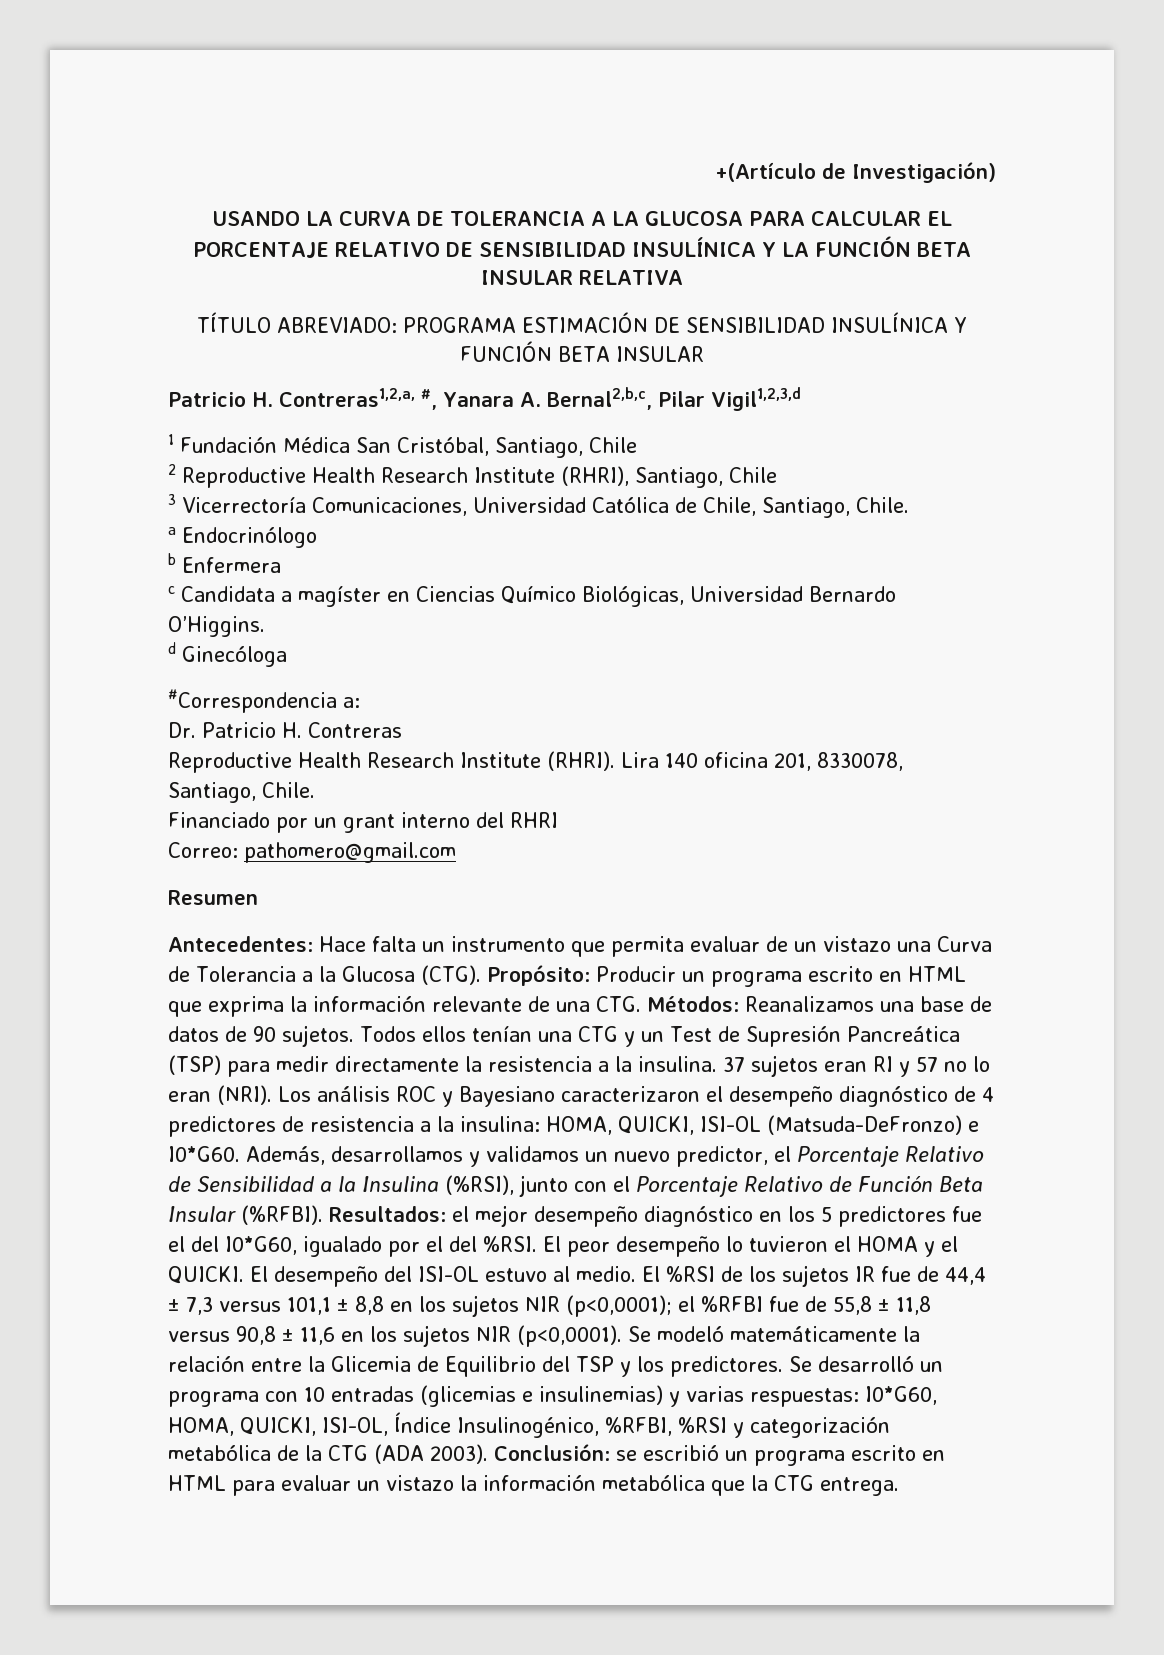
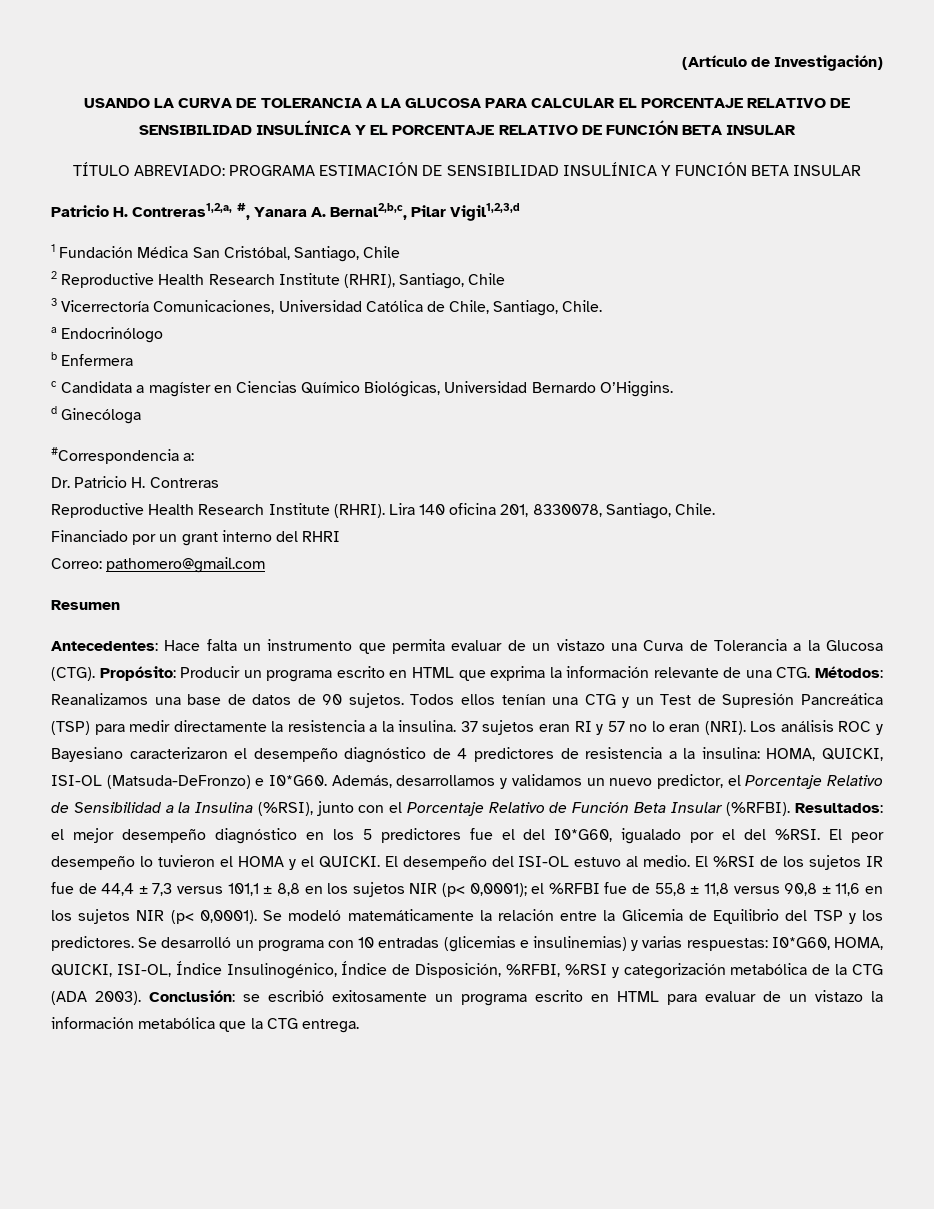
- +(Artículo de Investigación)
+ (Artículo de Investigación)
- USANDO LA CURVA DE TOLERANCIA A LA GLUCOSA PARA CALCULAR EL PORCENTAJE RELATIVO DE SENSIBILIDAD INSULÍNICA Y LA FUNCIÓN BETA INSULAR RELATIVA
+ USANDO LA CURVA DE TOLERANCIA A LA GLUCOSA PARA CALCULAR EL PORCENTAJE RELATIVO DE SENSIBILIDAD INSULÍNICA Y EL PORCENTAJE RELATIVO DE FUNCIÓN BETA INSULAR
- El %RSI de los sujetos IR fue de 44,4 ± 7,3 versus 101,1 ± 8,8 en los sujetos NIR (p<0,0001); el %RFBI fue de 55,8 ± 11,8 versus 90,8 ± 11,6 en los sujetos NIR (p<0,0001).
+ El %RSI de los sujetos IR fue de 44,4 ± 7,3 versus 101,1 ± 8,8 en los sujetos NIR (p< 0,0001); el %RFBI fue de 55,8 ± 11,8 versus 90,8 ± 11,6 en los sujetos NIR (p< 0,0001).
- Se desarrolló un programa con 10 entradas (glicemias e insulinemias) y varias respuestas: I0*G60, HOMA, QUICKI, ISI-OL, Índice Insulinogénico, %RFBI, %RSI y categorización metabólica de la CTG (ADA 2003).
+ Se desarrolló un programa con 10 entradas (glicemias e insulinemias) y varias respuestas: I0*G60, HOMA, QUICKI, ISI-OL, Índice Insulinogénico, Índice de Disposición, %RFBI, %RSI y categorización metabólica de la CTG (ADA 2003).
- Conclusión: se escribió un programa escrito en HTML para evaluar un vistazo la información metabólica que la CTG entrega.
+ Conclusión: se escribió exitosamente un programa escrito en HTML para evaluar de un vistazo la información metabólica que la CTG entrega.

